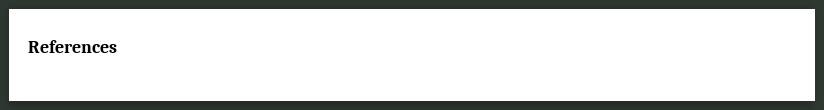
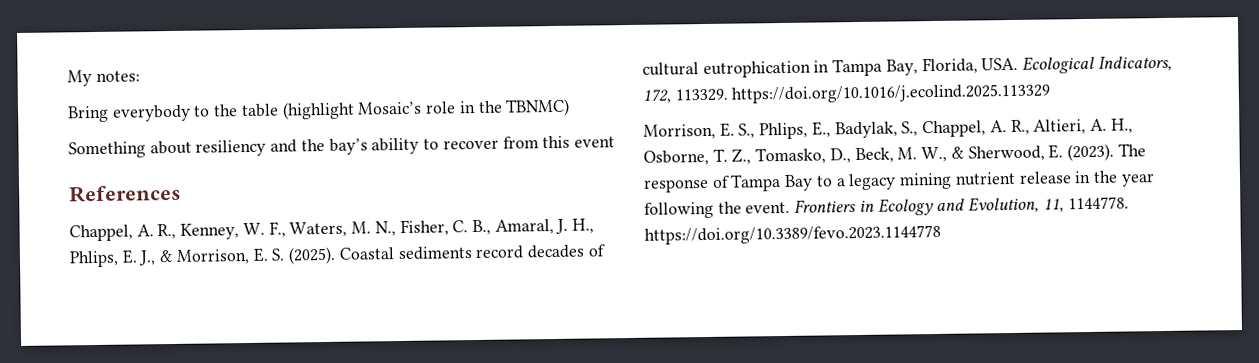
+ My notes:
+ Bring everybody to the table (highlight Mosaic’s role in the TBNMC)
+ Something about resiliency and the bay’s ability to recover from this event
  References
+ Chappel, A. R., Kenney, W. F., Waters, M. N., Fisher, C. B., Amaral, J. H., Phlips, E. J., & Morrison, E. S. (2025). Coastal sediments record decades of cultural eutrophication in Tampa Bay, Florida, USA. Ecological Indicators, 172, 113329. https://doi.org/10.1016/j.ecolind.2025.113329
+ Morrison, E. S., Phlips, E., Badylak, S., Chappel, A. R., Altieri, A. H., Osborne, T. Z., Tomasko, D., Beck, M. W., & Sherwood, E. (2023). The response of Tampa Bay to a legacy mining nutrient release in the year following the event. Frontiers in Ecology and Evolution, 11, 1144778. https://doi.org/10.3389/fevo.2023.1144778

